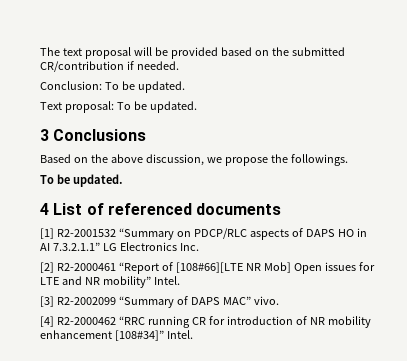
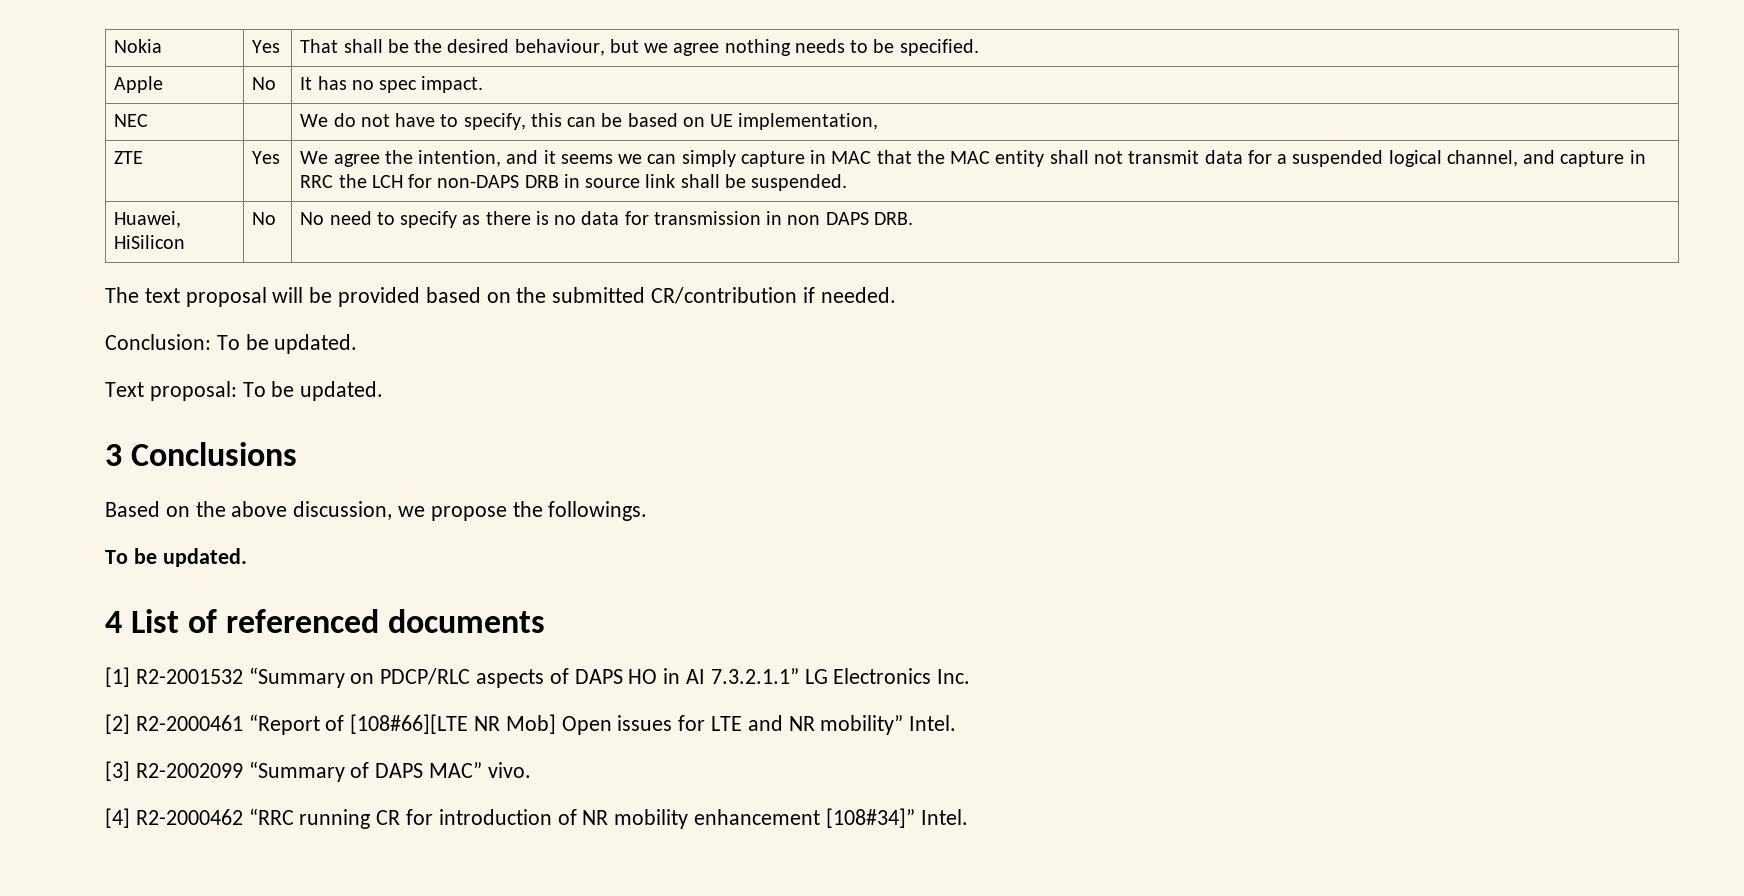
+ Nokia | Yes | That shall be the desired behaviour, but we agree nothing needs to be specified.
+ Apple | No | It has no spec impact.
+ NEC | | We do not have to specify, this can be based on UE implementation,
+ ZTE | Yes | We agree the intention, and it seems we can simply capture in MAC that the MAC entity shall not transmit data for a suspended logical channel, and capture in RRC the LCH for non-DAPS DRB in source link shall be suspended.
+ Huawei, HiSilicon | No | No need to specify as there is no data for transmission in non DAPS DRB.

